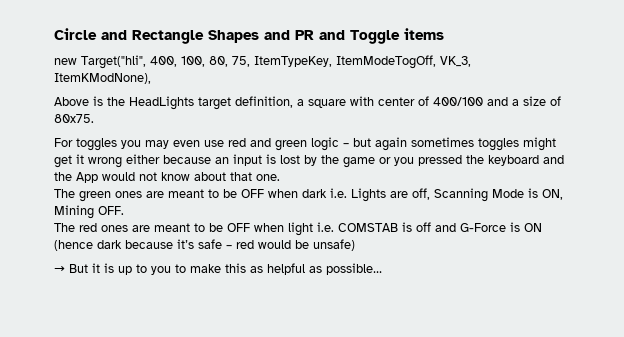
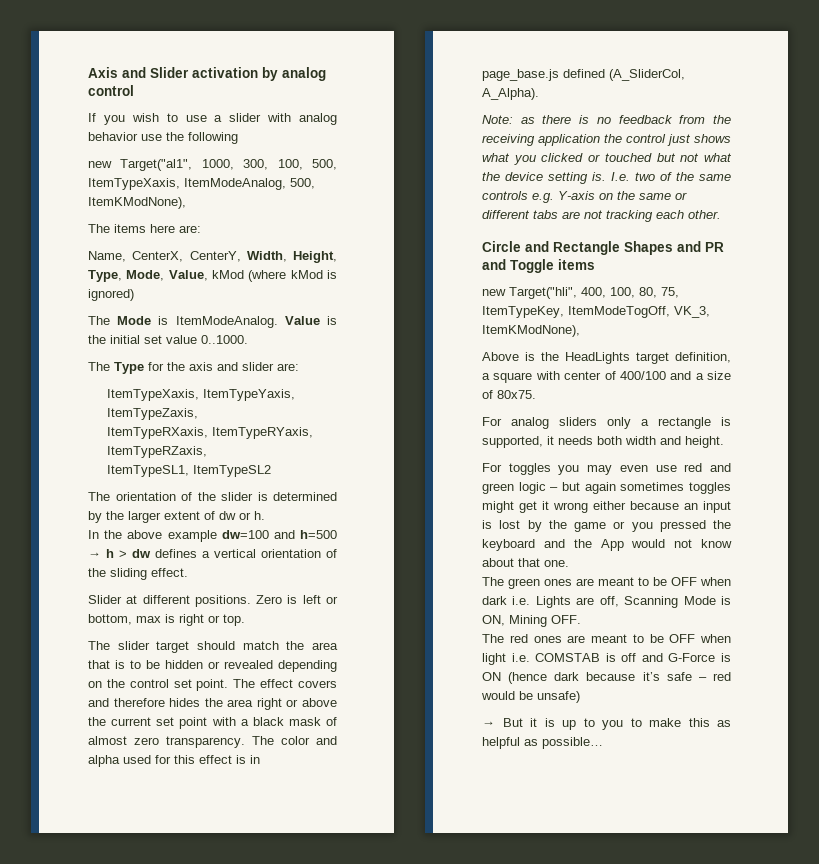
+ Axis and Slider activation by analog control
+ If you wish to use a slider with analog behavior use the following
+ new Target("al1", 1000, 300, 100, 500, ItemTypeXaxis, ItemModeAnalog, 500, ItemKModNone),
+ The items here are:
+ Name, CenterX, CenterY, Width, Height, Type, Mode, Value, kMod (where kMod is ignored)
+ The Mode is ItemModeAnalog. Value is the initial set value 0..1000.
+ The Type for the axis and slider are:
+ ItemTypeXaxis, ItemTypeYaxis, ItemTypeZaxis,
+ ItemTypeRXaxis, ItemTypeRYaxis, ItemTypeRZaxis,
+ ItemTypeSL1, ItemTypeSL2
+ The orientation of the slider is determined by the larger extent of dw or h.
+ In the above example dw=100 and h=500 → h > dw defines a vertical orientation of the sliding effect.
+ Slider at different positions. Zero is left or bottom, max is right or top.
+ The slider target should match the area that is to be hidden or revealed depending on the control set point. The effect covers and therefore hides the area right or above the current set point with a black mask of almost zero transparency. The color and alpha used for this effect is in page_base.js defined (A_SliderCol, A_Alpha).
+ Note: as there is no feedback from the receiving application the control just shows what you clicked or touched but not what the device setting is. I.e. two of the same controls e.g. Y-axis on the same or different tabs are not tracking each other.
+ For analog sliders only a rectangle is supported, it needs both width and height.

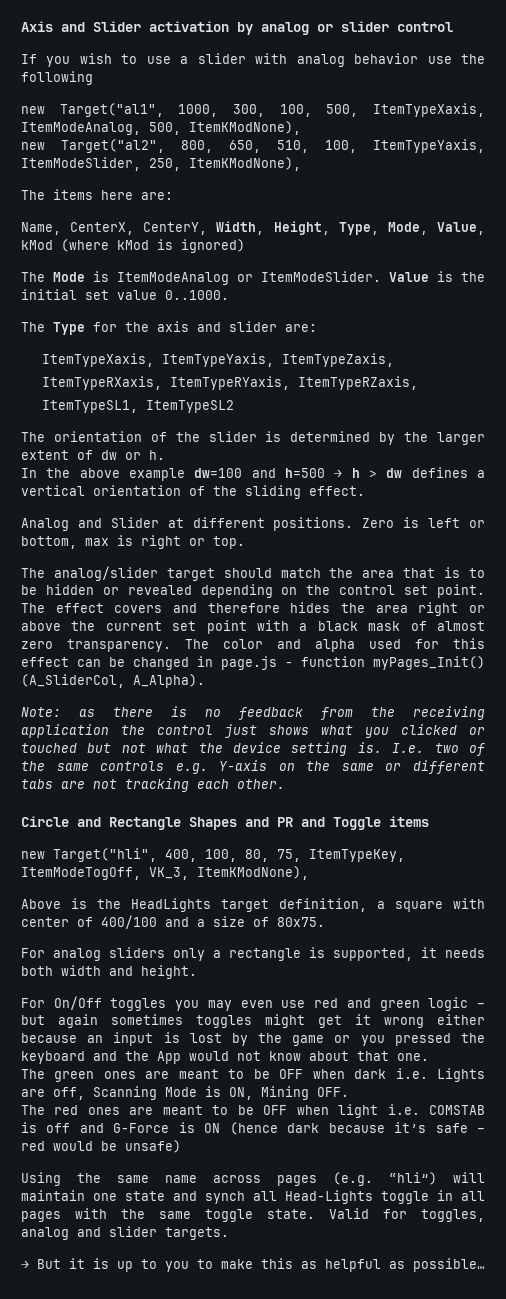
- Axis and Slider activation by analog control
+ Axis and Slider activation by analog or slider control
+ new Target("al2", 800, 650, 510, 100, ItemTypeYaxis, ItemModeSlider, 250, ItemKModNone),
- The Mode is ItemModeAnalog.
+ The Mode is ItemModeAnalog or ItemModeSlider.
- Slider at different positions.
+ Analog and Slider at different positions.
- The slider target should match the area that is to be hidden or revealed depending on the control set point.
+ The analog/slider target should match the area that is to be hidden or revealed depending on the control set point.
- The color and alpha used for this effect is in page_base.js defined (A_SliderCol, A_Alpha).
+ The color and alpha used for this effect can be changed in page.js - function myPages_Init() (A_SliderCol, A_Alpha).
- For toggles you may even use red and green logic – but again sometimes toggles might get it wrong either because an input is lost by the game or you pressed the keyboard and the App would not know about that one.
+ For On/Off toggles you may even use red and green logic – but again sometimes toggles might get it wrong either because an input is lost by the game or you pressed the keyboard and the App would not know about that one.
+ Using the same name across pages (e.g. “hli”) will maintain one state and synch all Head-Lights toggle in all pages with the same toggle state. Valid for toggles, analog and slider targets.

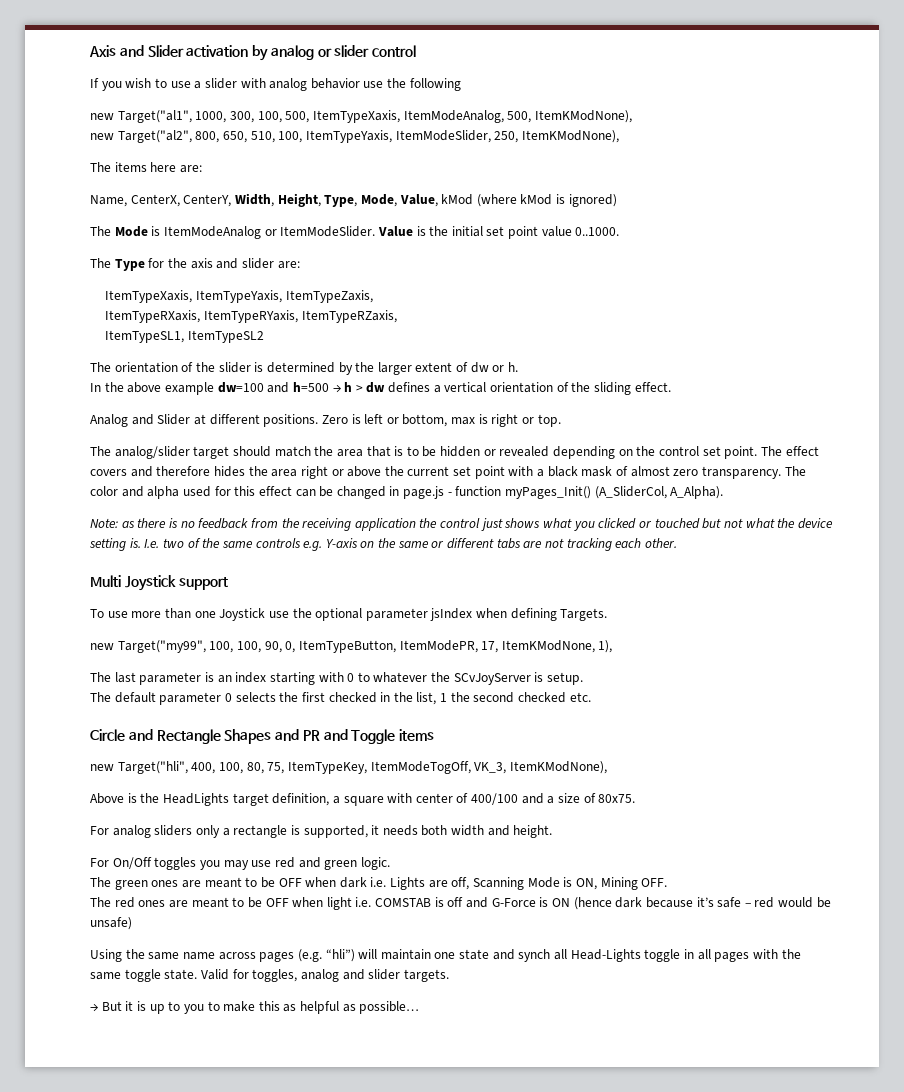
- Value is the initial set value 0..1000.
+ Value is the initial set point value 0..1000.
+ Multi Joystick support
+ To use more than one Joystick use the optional parameter jsIndex when defining Targets.
+ new Target("my99", 100, 100, 90, 0, ItemTypeButton, ItemModePR, 17, ItemKModNone, 1),
+ The last parameter is an index starting with 0 to whatever the SCvJoyServer is setup.
+ The default parameter 0 selects the first checked in the list, 1 the second checked etc.
- For On/Off toggles you may even use red and green logic – but again sometimes toggles might get it wrong either because an input is lost by the game or you pressed the keyboard and the App would not know about that one.
+ For On/Off toggles you may use red and green logic.

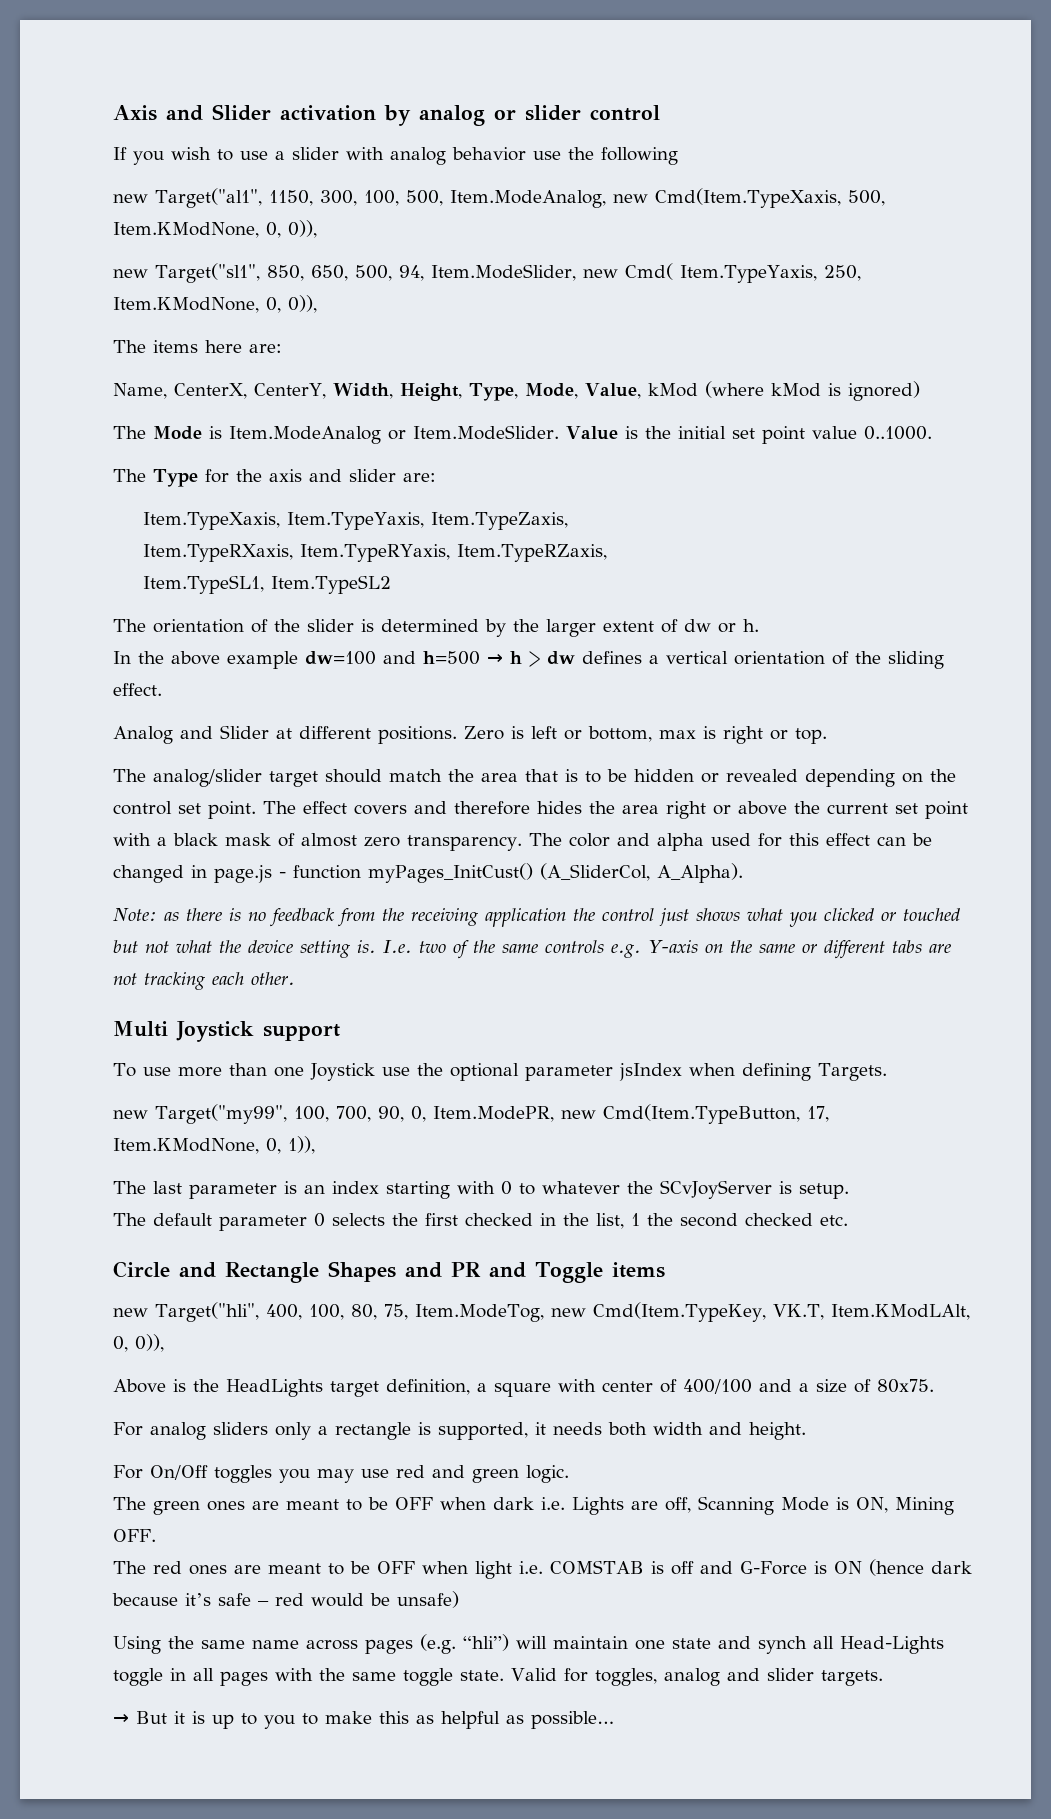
- new Target("al1", 1000, 300, 100, 500, ItemTypeXaxis, ItemModeAnalog, 500, ItemKModNone),
- new Target("al2", 800, 650, 510, 100, ItemTypeYaxis, ItemModeSlider, 250, ItemKModNone),
+ new Target("al1", 1150, 300, 100, 500, Item.ModeAnalog, new Cmd(Item.TypeXaxis, 500, Item.KModNone, 0, 0)),
+ new Target("sl1", 850, 650, 500, 94, Item.ModeSlider, new Cmd( Item.TypeYaxis, 250, Item.KModNone, 0, 0)),
- The Mode is ItemModeAnalog or ItemModeSlider. Value is the initial set point value 0..1000.
+ The Mode is Item.ModeAnalog or Item.ModeSlider. Value is the initial set point value 0..1000.
- ItemTypeXaxis, ItemTypeYaxis, ItemTypeZaxis,
- ItemTypeRXaxis, ItemTypeRYaxis, ItemTypeRZaxis,
- ItemTypeSL1, ItemTypeSL2
+ Item.TypeXaxis, Item.TypeYaxis, Item.TypeZaxis,
+ Item.TypeRXaxis, Item.TypeRYaxis, Item.TypeRZaxis,
+ Item.TypeSL1, Item.TypeSL2
- The color and alpha used for this effect can be changed in page.js - function myPages_Init() (A_SliderCol, A_Alpha).
+ The color and alpha used for this effect can be changed in page.js - function myPages_InitCust() (A_SliderCol, A_Alpha).
- new Target("my99", 100, 100, 90, 0, ItemTypeButton, ItemModePR, 17, ItemKModNone, 1),
+ new Target("my99", 100, 700, 90, 0, Item.ModePR, new Cmd(Item.TypeButton, 17, Item.KModNone, 0, 1)),
- new Target("hli", 400, 100, 80, 75, ItemTypeKey, ItemModeTogOff, VK_3, ItemKModNone),
+ new Target("hli", 400, 100, 80, 75, Item.ModeTog, new Cmd(Item.TypeKey, VK.T, Item.KModLAlt, 0, 0)),

